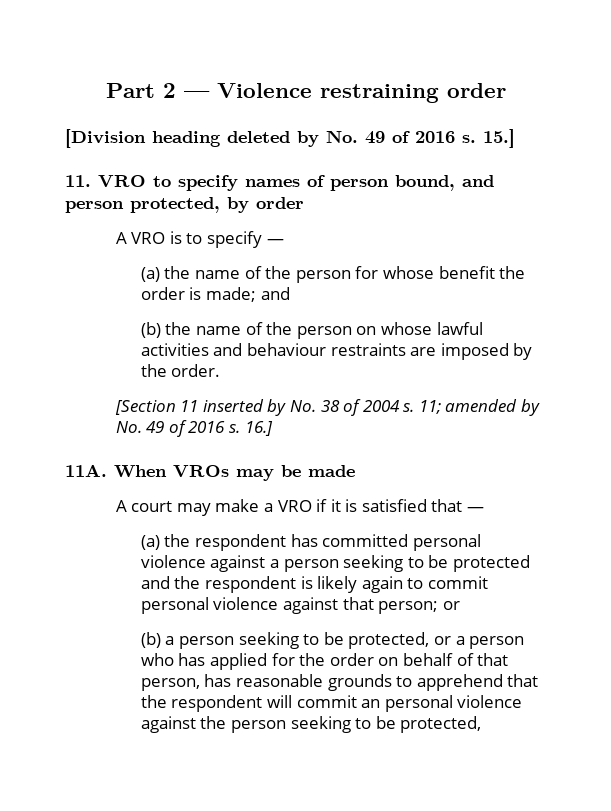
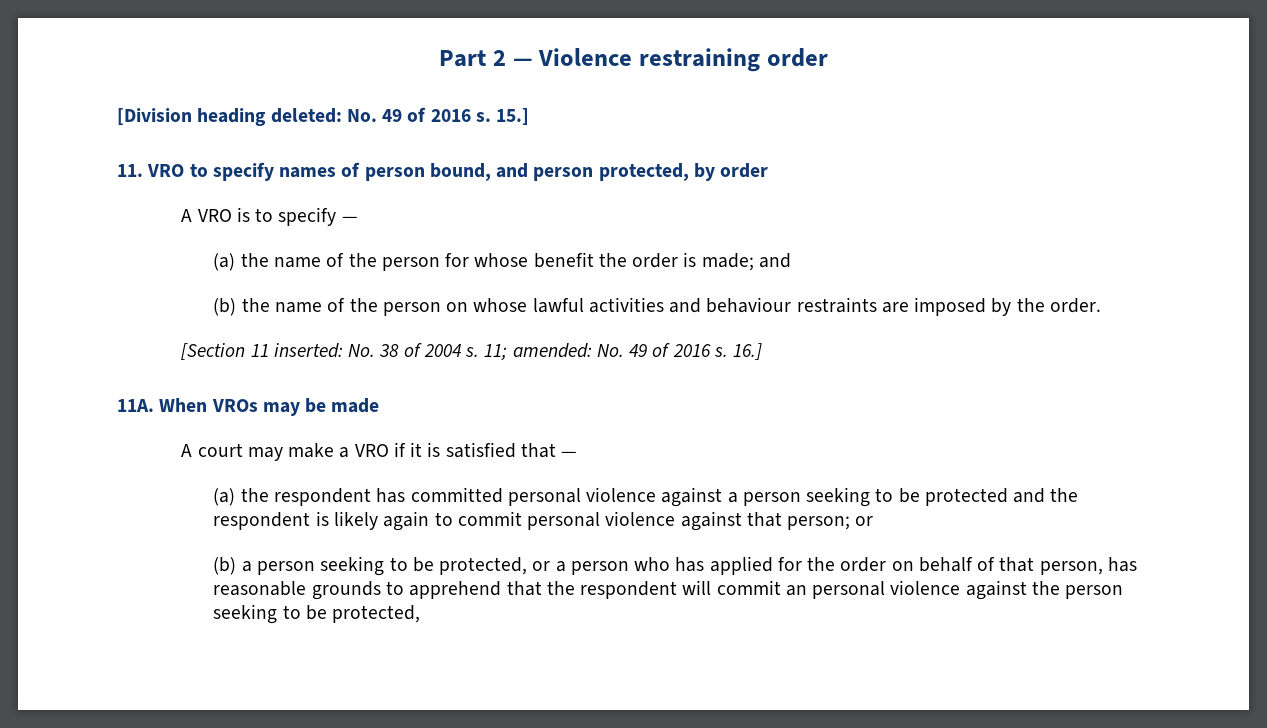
- [Division heading deleted by No. 49 of 2016 s.
+ [Division heading deleted: No. 49 of 2016 s.
- [Section 11 inserted by No. 38 of 2004 s.
+ [Section 11 inserted: No. 38 of 2004 s.
- 11; amended by No. 49 of 2016 s.
+ 11; amended: No. 49 of 2016 s.

